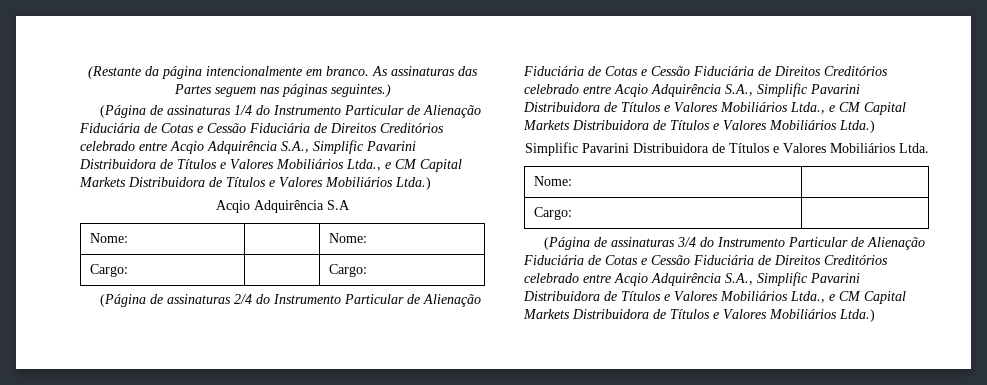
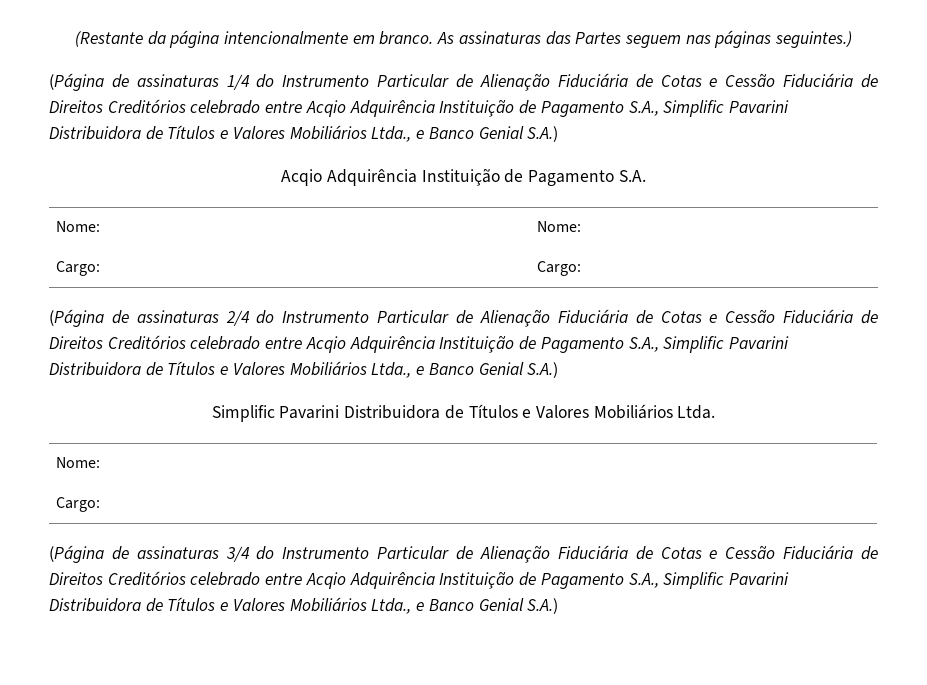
- (Página de assinaturas 1/4 do Instrumento Particular de Alienação Fiduciária de Cotas e Cessão Fiduciária de Direitos Creditórios celebrado entre Acqio Adquirência S.A., Simplific Pavarini Distribuidora de Títulos e Valores Mobiliários Ltda., e CM Capital Markets Distribuidora de Títulos e Valores Mobiliários Ltda.)
- Acqio Adquirência S.A
+ (Página de assinaturas 1/4 do Instrumento Particular de Alienação Fiduciária de Cotas e Cessão Fiduciária de Direitos Creditórios celebrado entre Acqio Adquirência Instituição de Pagamento S.A., Simplific Pavarini Distribuidora de Títulos e Valores Mobiliários Ltda., e Banco Genial S.A.)
+ Acqio Adquirência Instituição de Pagamento S.A.
- (Página de assinaturas 2/4 do Instrumento Particular de Alienação Fiduciária de Cotas e Cessão Fiduciária de Direitos Creditórios celebrado entre Acqio Adquirência S.A., Simplific Pavarini Distribuidora de Títulos e Valores Mobiliários Ltda., e CM Capital Markets Distribuidora de Títulos e Valores Mobiliários Ltda.)
+ (Página de assinaturas 2/4 do Instrumento Particular de Alienação Fiduciária de Cotas e Cessão Fiduciária de Direitos Creditórios celebrado entre Acqio Adquirência Instituição de Pagamento S.A., Simplific Pavarini Distribuidora de Títulos e Valores Mobiliários Ltda., e Banco Genial S.A.)
- (Página de assinaturas 3/4 do Instrumento Particular de Alienação Fiduciária de Cotas e Cessão Fiduciária de Direitos Creditórios celebrado entre Acqio Adquirência S.A., Simplific Pavarini Distribuidora de Títulos e Valores Mobiliários Ltda., e CM Capital Markets Distribuidora de Títulos e Valores Mobiliários Ltda.)
+ (Página de assinaturas 3/4 do Instrumento Particular de Alienação Fiduciária de Cotas e Cessão Fiduciária de Direitos Creditórios celebrado entre Acqio Adquirência Instituição de Pagamento S.A., Simplific Pavarini Distribuidora de Títulos e Valores Mobiliários Ltda., e Banco Genial S.A.)

